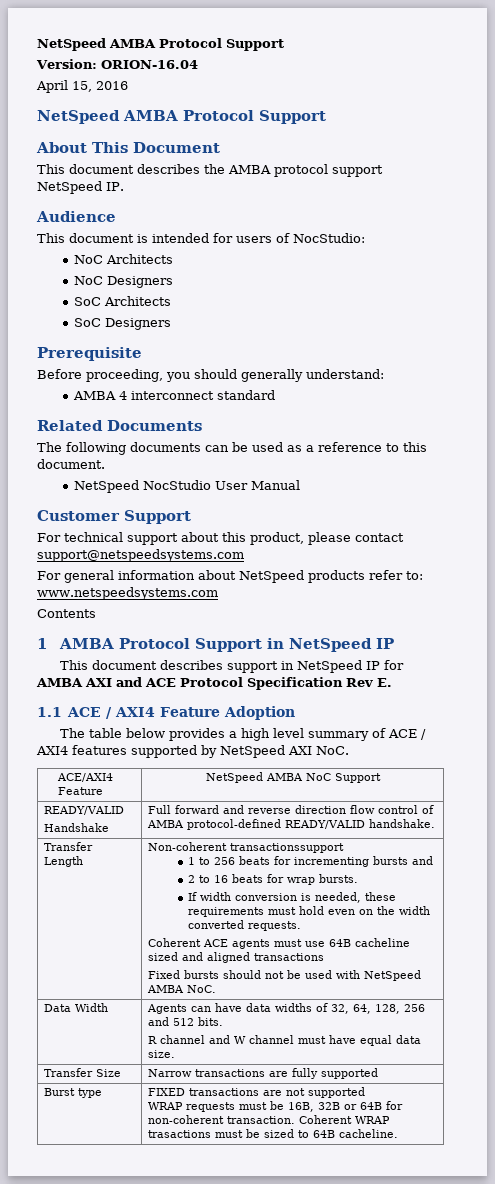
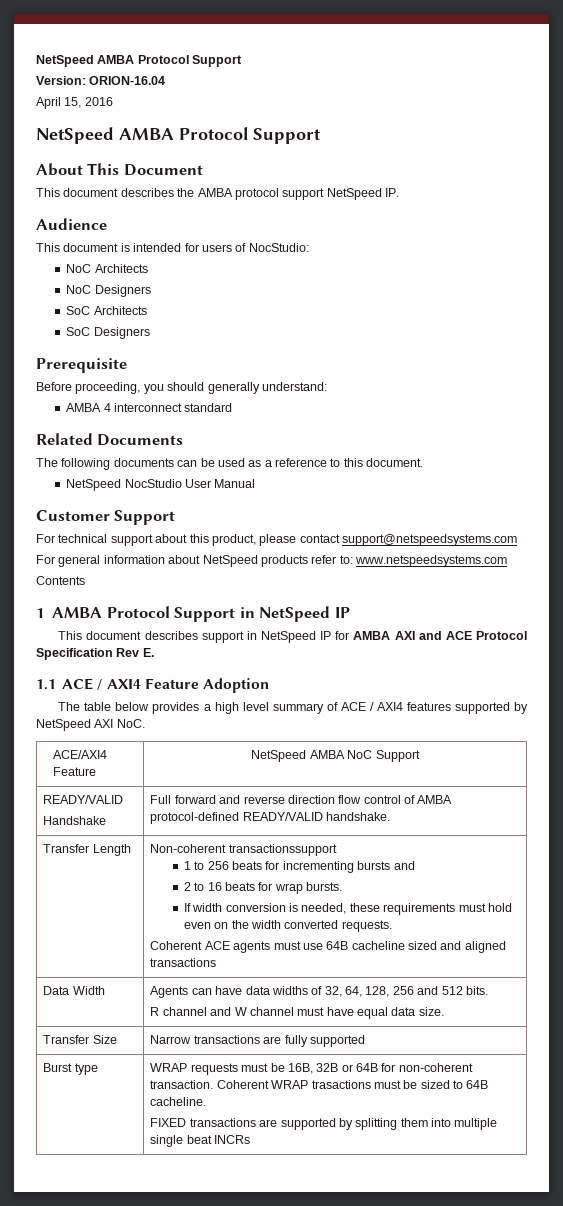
- Fixed bursts should not be used with NetSpeed AMBA NoC.
- Burst type | FIXED transactions are not supported
- WRAP requests must be 16B, 32B or 64B for non-coherent transaction. Coherent WRAP trasactions must be sized to 64B cacheline.
+ Burst type | WRAP requests must be 16B, 32B or 64B for non-coherent transaction. Coherent WRAP trasactions must be sized to 64B cacheline.
+ FIXED transactions are supported by splitting them into multiple single beat INCRs

